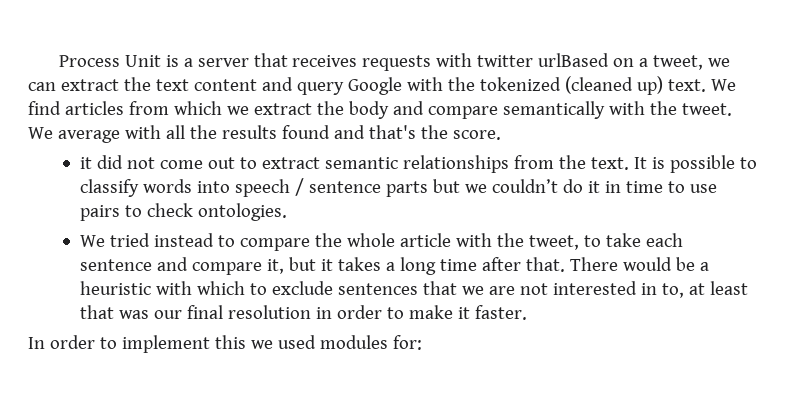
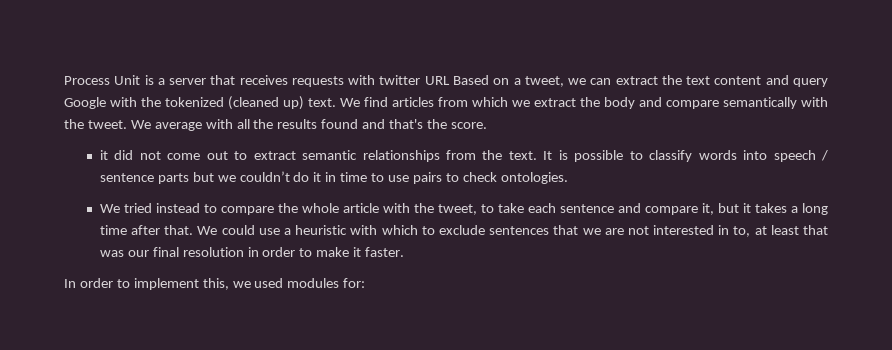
- Process Unit is a server that receives requests with twitter urlBased on a tweet, we can extract the text content and query Google with the tokenized (cleaned up) text.
+ Process Unit is a server that receives requests with twitter URL Based on a tweet, we can extract the text content and query Google with the tokenized (cleaned up) text.
- There would be a heuristic with which to exclude sentences that we are not interested in to, at least that was our final resolution in order to make it faster.
+ We could use a heuristic with which to exclude sentences that we are not interested in to, at least that was our final resolution in order to make it faster.
- In order to implement this we used modules for:
+ In order to implement this, we used modules for:

